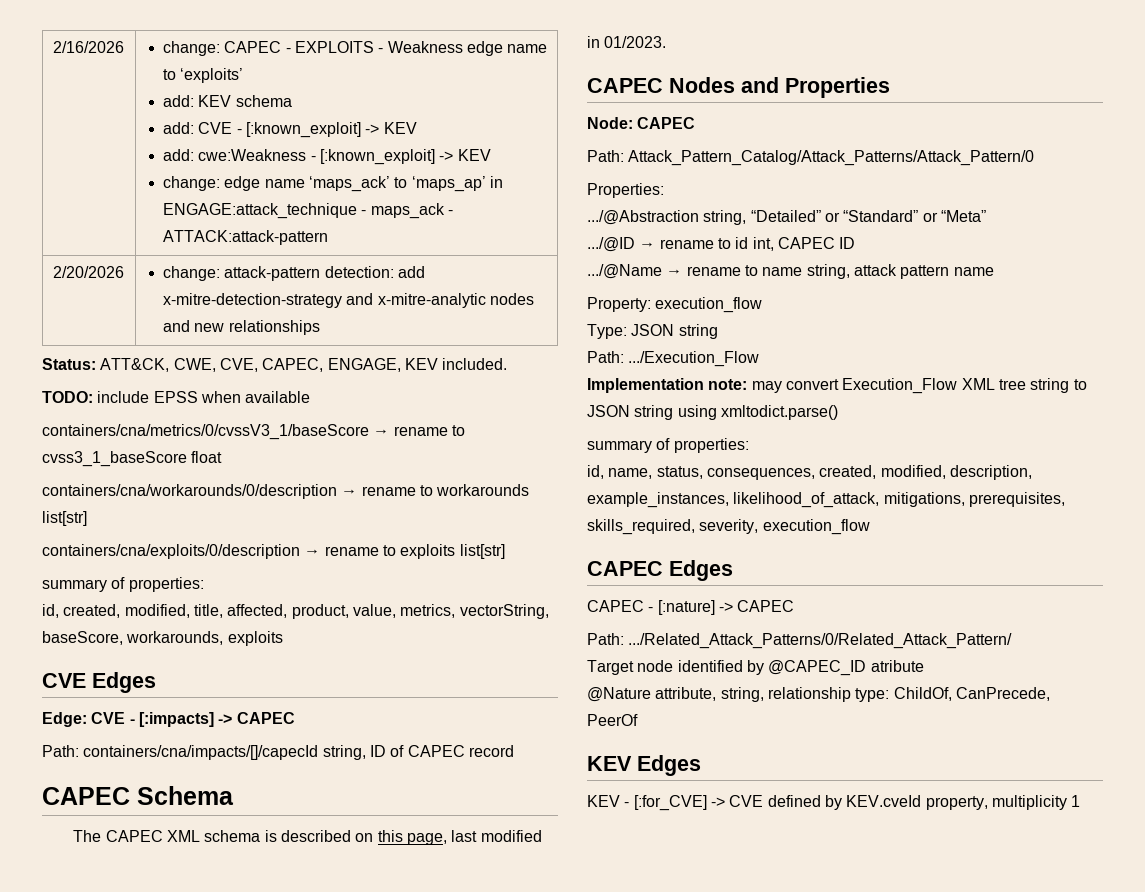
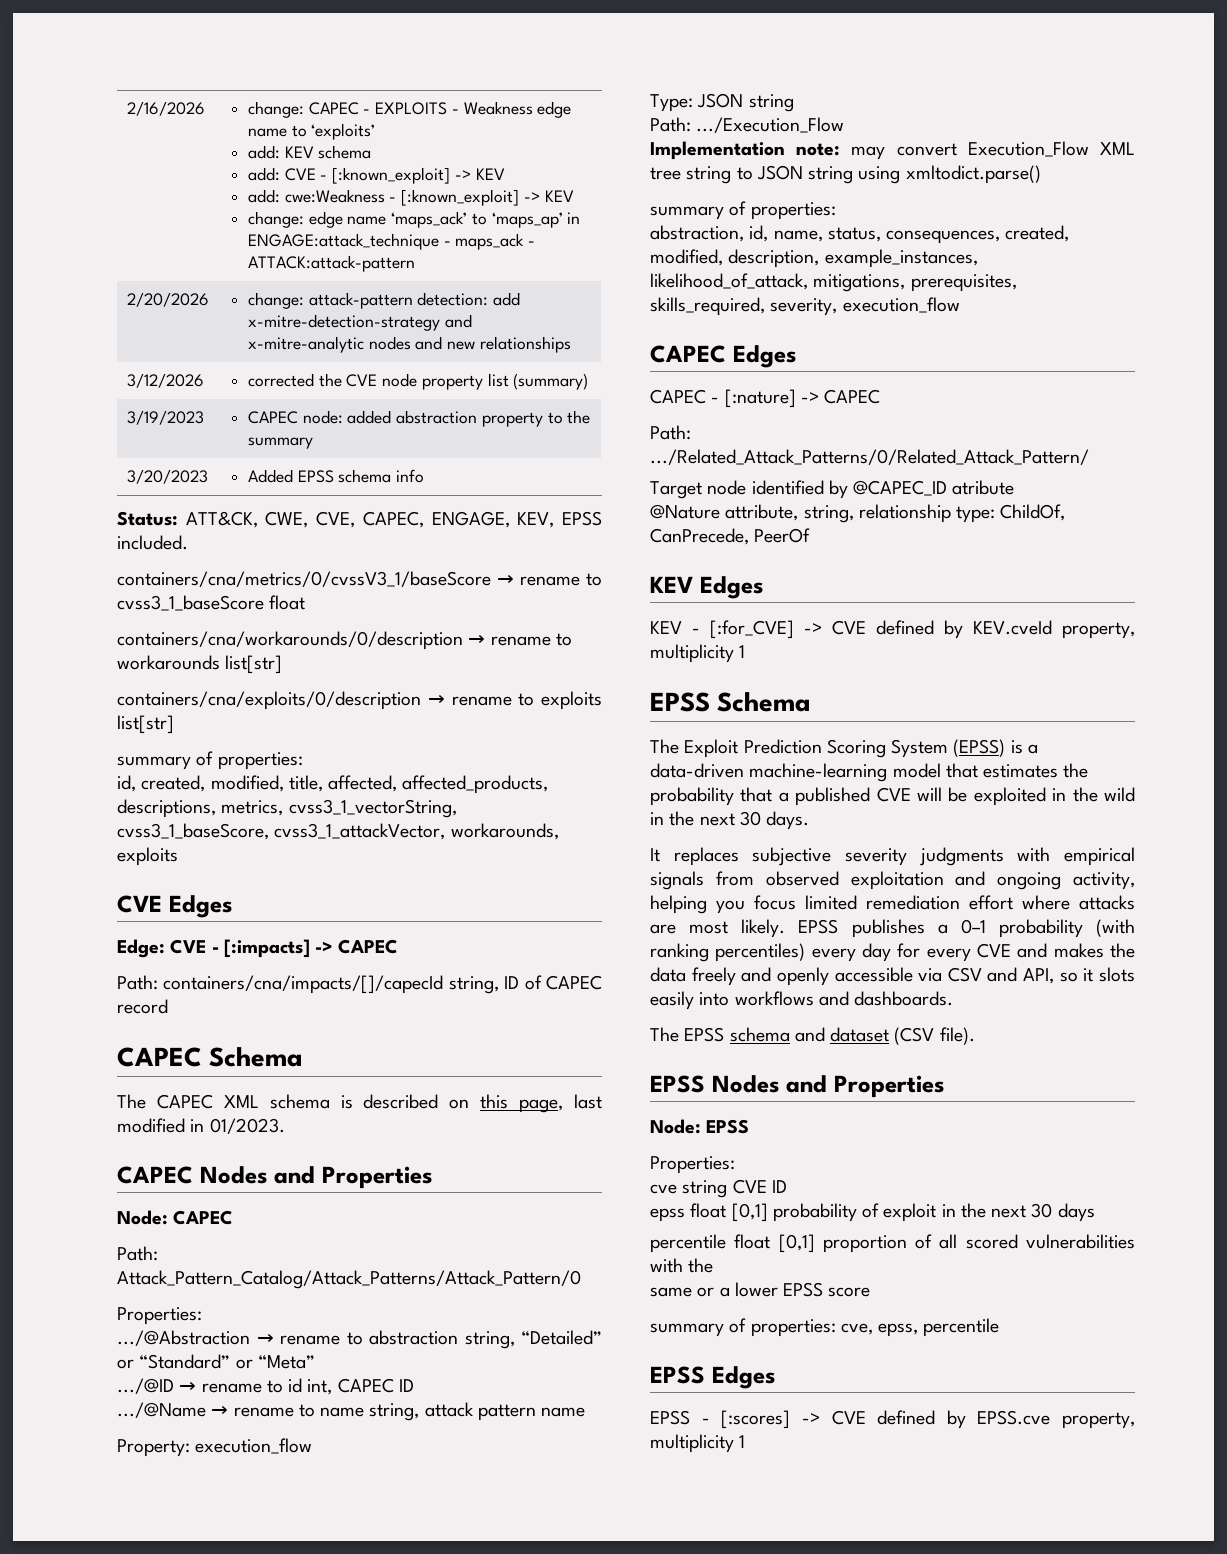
+ 3/12/2026 | corrected the CVE node property list (summary)
+ 3/19/2023 | CAPEC node: added abstraction property to the summary
+ 3/20/2023 | Added EPSS schema info
- Status: ATT&CK, CWE, CVE, CAPEC, ENGAGE, KEV included.
+ Status: ATT&CK, CWE, CVE, CAPEC, ENGAGE, KEV, EPSS included.
- TODO: include EPSS when available
- id, created, modified, title, affected, product, value, metrics, vectorString, baseScore, workarounds, exploits
+ id, created, modified, title, affected, affected_products, descriptions, metrics, cvss3_1_vectorString, cvss3_1_baseScore, cvss3_1_attackVector, workarounds, exploits
- .../@Abstraction string, “Detailed” or “Standard” or “Meta”
+ .../@Abstraction → rename to abstraction string, “Detailed” or “Standard” or “Meta”
- id, name, status, consequences, created, modified, description, example_instances, likelihood_of_attack, mitigations, prerequisites, skills_required, severity, execution_flow
+ abstraction, id, name, status, consequences, created, modified, description, example_instances, likelihood_of_attack, mitigations, prerequisites, skills_required, severity, execution_flow
+ EPSS Schema
+ The Exploit Prediction Scoring System (EPSS) is a data-driven machine-learning model that estimates the probability that a published CVE will be exploited in the wild in the next 30 days.
+ It replaces subjective severity judgments with empirical signals from observed exploitation and ongoing activity, helping you focus limited remediation effort where attacks are most likely. EPSS publishes a 0–1 probability (with ranking percentiles) every day for every CVE and makes the data freely and openly accessible via CSV and API, so it slots easily into workflows and dashboards.
+ The EPSS schema and dataset (CSV file).
+ EPSS Nodes and Properties
+ Node: EPSS
+ Properties:
+ cve string CVE ID
+ epss float [0,1] probability of exploit in the next 30 days
+ percentile float [0,1] proportion of all scored vulnerabilities with the
+ same or a lower EPSS score
+ summary of properties: cve, epss, percentile
+ EPSS Edges
+ EPSS - [:scores] -> CVE defined by EPSS.cve property, multiplicity 1

